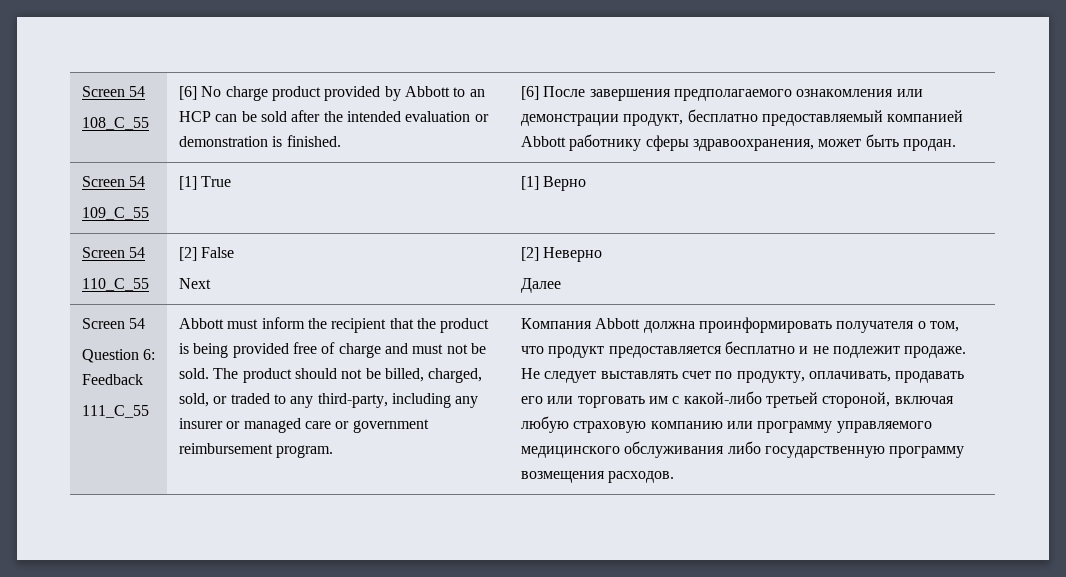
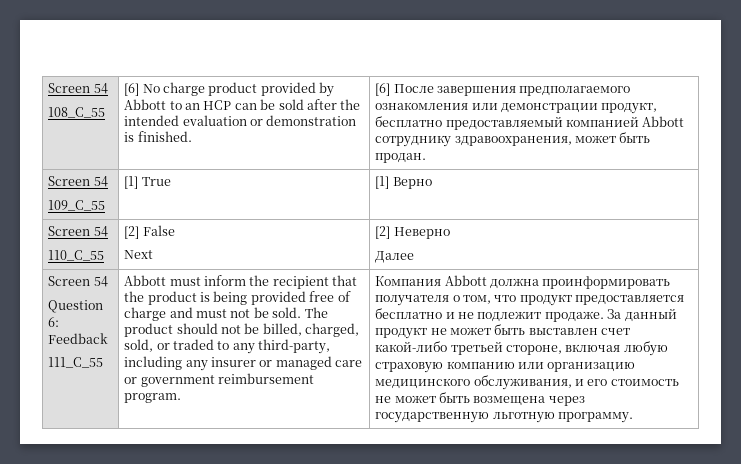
- [6] После завершения предполагаемого ознакомления или демонстрации продукт, бесплатно предоставляемый компанией Abbott работнику сферы здравоохранения, может быть продан.
+ [6] После завершения предполагаемого ознакомления или демонстрации продукт, бесплатно предоставляемый компанией Abbott сотруднику здравоохранения, может быть продан.
- Не следует выставлять счет по продукту, оплачивать, продавать его или торговать им с какой-либо третьей стороной, включая любую страховую компанию или программу управляемого медицинского обслуживания либо государственную программу возмещения расходов.
+ За данный продукт не может быть выставлен счет какой-либо третьей стороне, включая любую страховую компанию или организацию медицинского обслуживания, и его стоимость не может быть возмещена через государственную льготную программу.

